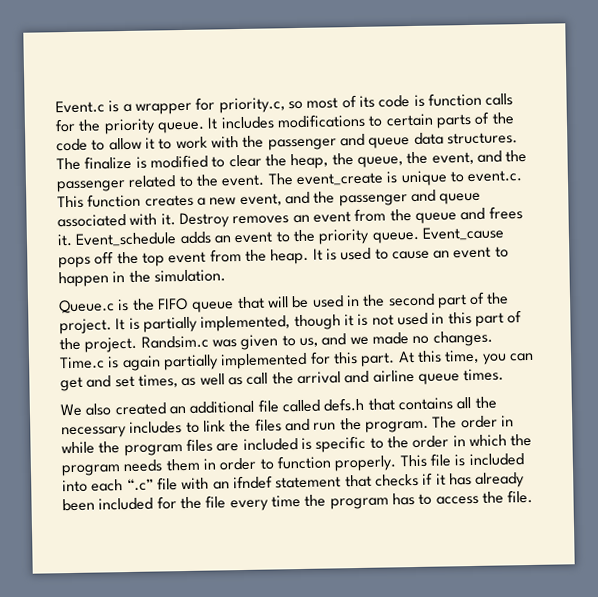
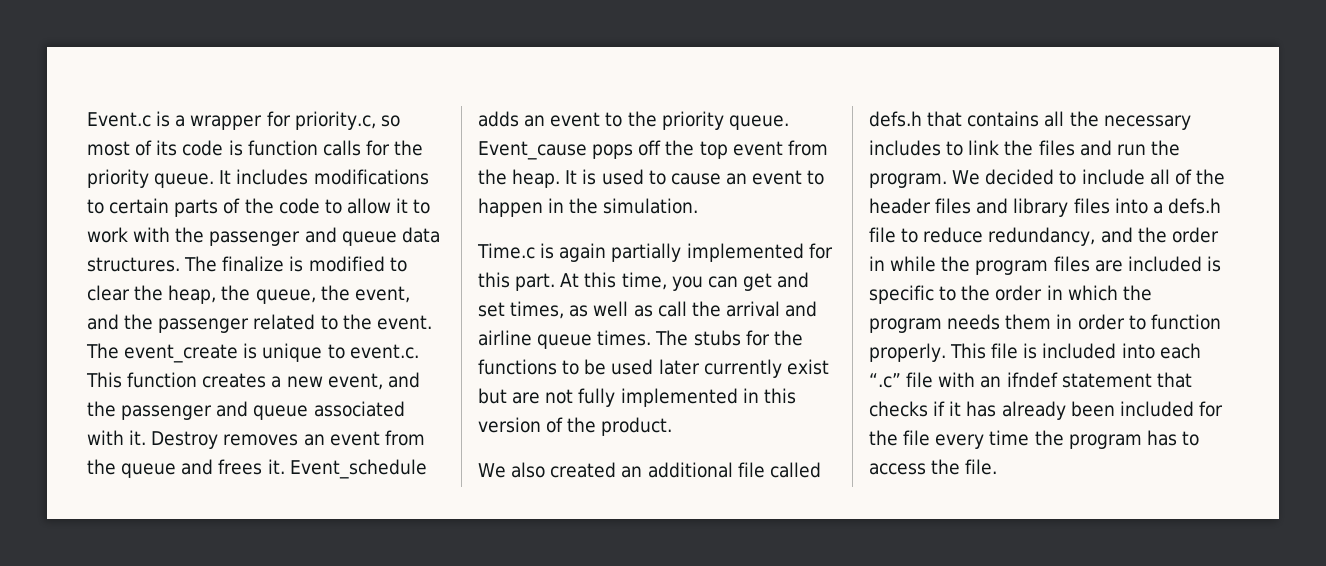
- Queue.c is the FIFO queue that will be used in the second part of the project. It is partially implemented, though it is not used in this part of the project. Randsim.c was given to us, and we made no changes.
+ The stubs for the functions to be used later currently exist but are not fully implemented in this version of the product.
- The order in while the program files are included is specific to the order in which the program needs them in order to function properly.
+ We decided to include all of the header files and library files into a defs.h file to reduce redundancy, and the order in while the program files are included is specific to the order in which the program needs them in order to function properly.

